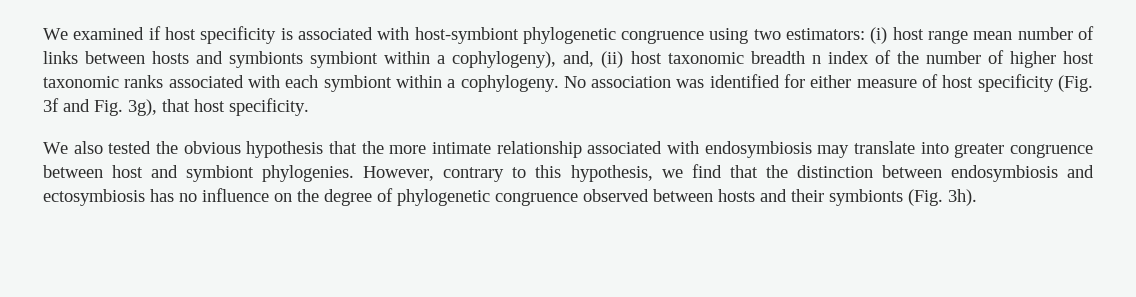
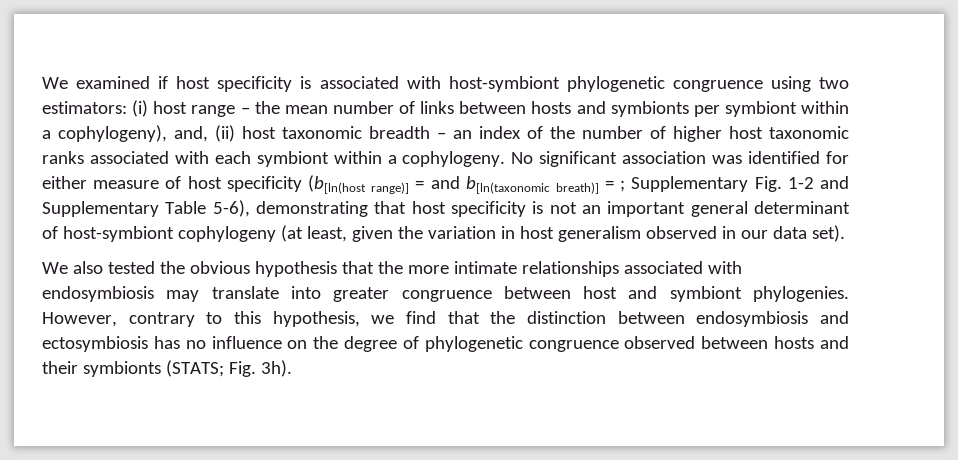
- We examined if host specificity is associated with host-symbiont phylogenetic congruence using two estimators: (i) host range mean number of links between hosts and symbionts symbiont within a cophylogeny), and, (ii) host taxonomic breadth n index of the number of higher host taxonomic ranks associated with each symbiont within a cophylogeny.
+ We examined if host specificity is associated with host-symbiont phylogenetic congruence using two estimators: (i) host range – the mean number of links between hosts and symbionts per symbiont within a cophylogeny), and, (ii) host taxonomic breadth – an index of the number of higher host taxonomic ranks associated with each symbiont within a cophylogeny.
- No association was identified for either measure of host specificity (Fig. 3f and Fig. 3g), that host specificity.
+ No significant association was identified for either measure of host specificity (b[ln(host range)] = and b[ln(taxonomic breath)] = ; Supplementary Fig. 1-2 and Supplementary Table 5-6), demonstrating that host specificity is not an important general determinant of host-symbiont cophylogeny (at least, given the variation in host generalism observed in our data set).
- We also tested the obvious hypothesis that the more intimate relationship associated with endosymbiosis may translate into greater congruence between host and symbiont phylogenies.
+ We also tested the obvious hypothesis that the more intimate relationships associated with endosymbiosis may translate into greater congruence between host and symbiont phylogenies.
- However, contrary to this hypothesis, we find that the distinction between endosymbiosis and ectosymbiosis has no influence on the degree of phylogenetic congruence observed between hosts and their symbionts (Fig. 3h).
+ However, contrary to this hypothesis, we find that the distinction between endosymbiosis and ectosymbiosis has no influence on the degree of phylogenetic congruence observed between hosts and their symbionts (STATS; Fig. 3h).

